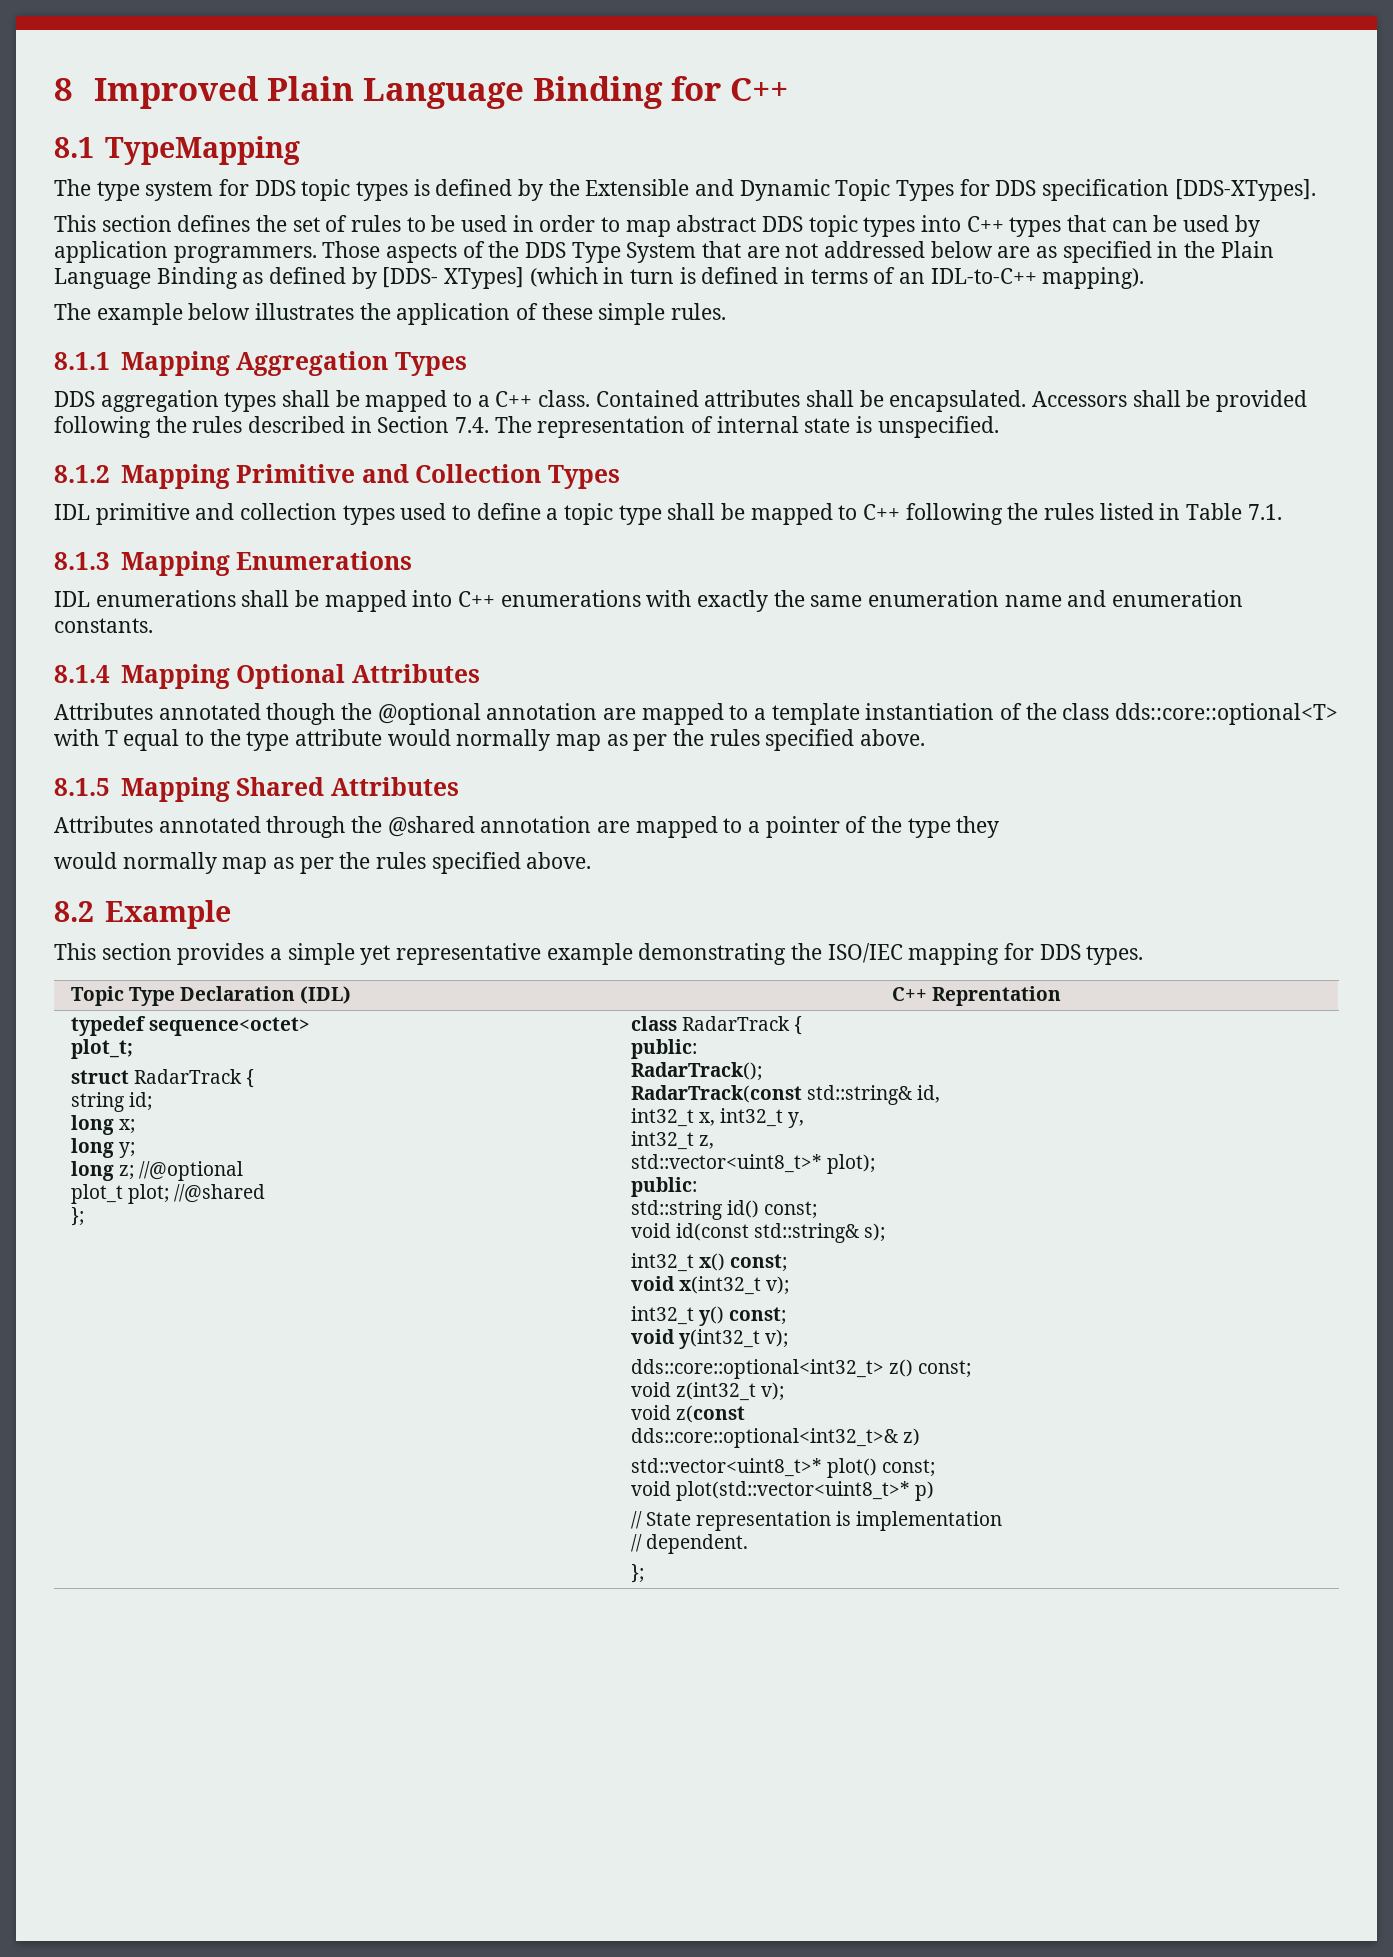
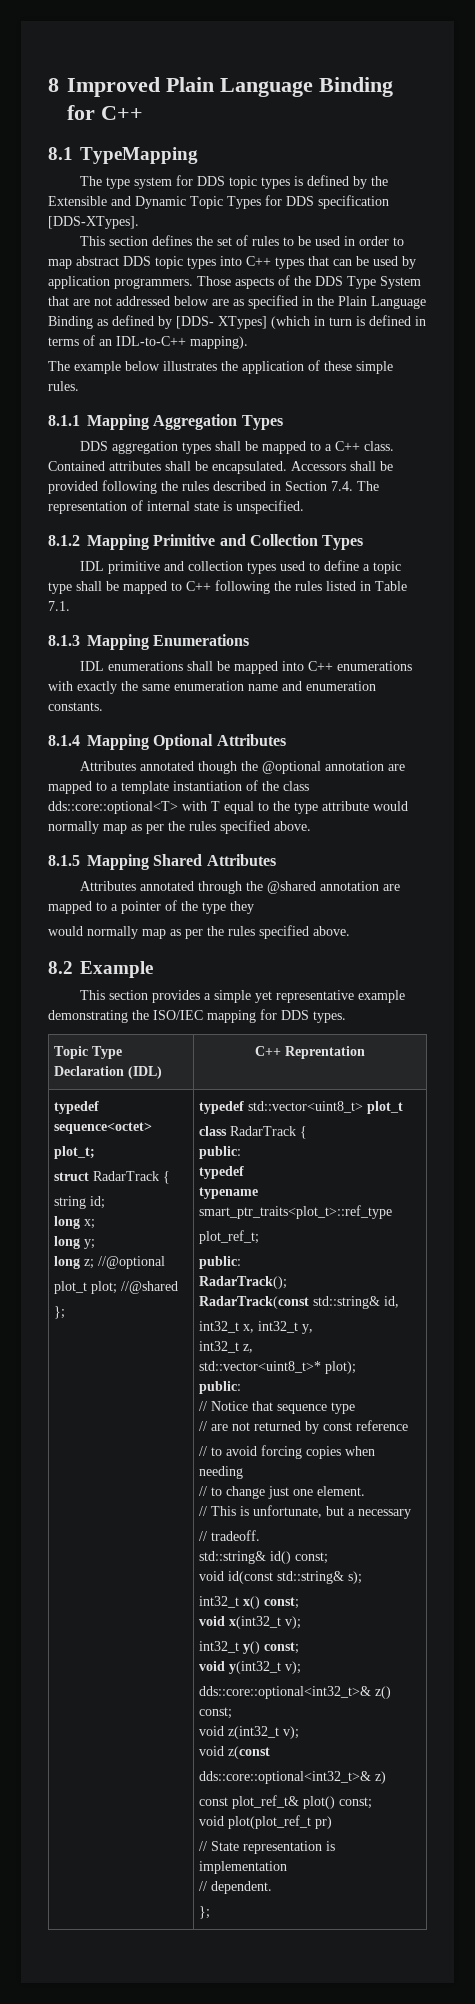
+ typedef std::vector<uint8_t> plot_t
  class RadarTrack {
+ public:
+ typedef
+ typename smart_ptr_traits<plot_t>::ref_type
+ plot_ref_t;
- std::string id() const;
+ // Notice that sequence type
+ // are not returned by const reference
+ // to avoid forcing copies when needing
+ // to change just one element.
+ // This is unfortunate, but a necessary
+ // tradeoff.
+ std::string& id() const;
- dds::core::optional<int32_t> z() const;
+ dds::core::optional<int32_t>& z() const;
- std::vector<uint8_t>* plot() const;
+ const plot_ref_t& plot() const;
- void plot(std::vector<uint8_t>* p)
+ void plot(plot_ref_t pr)

